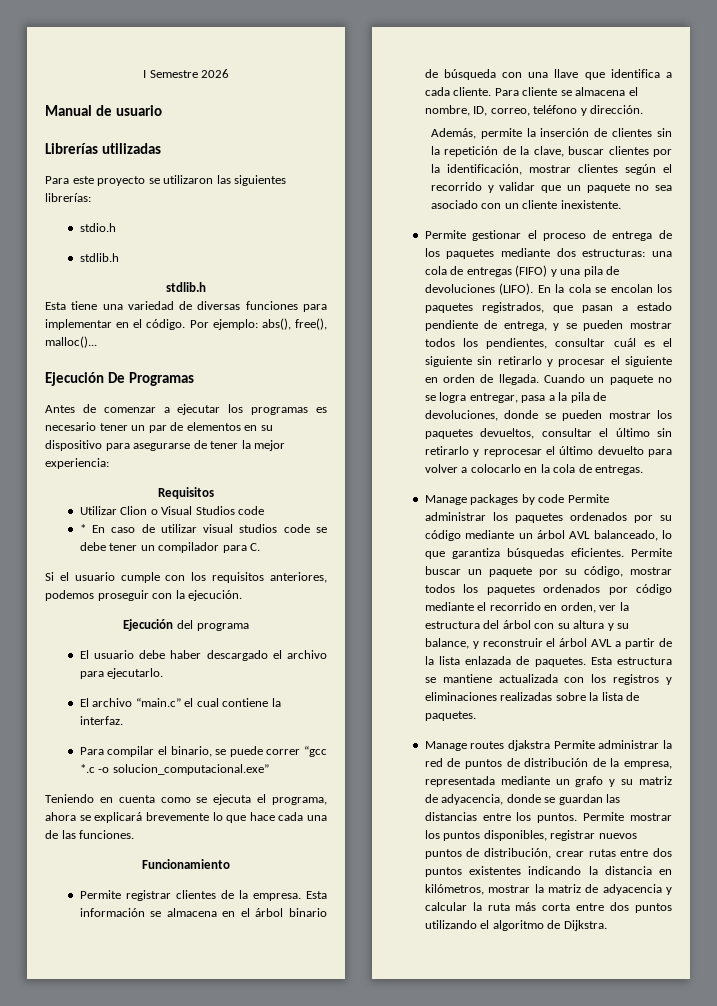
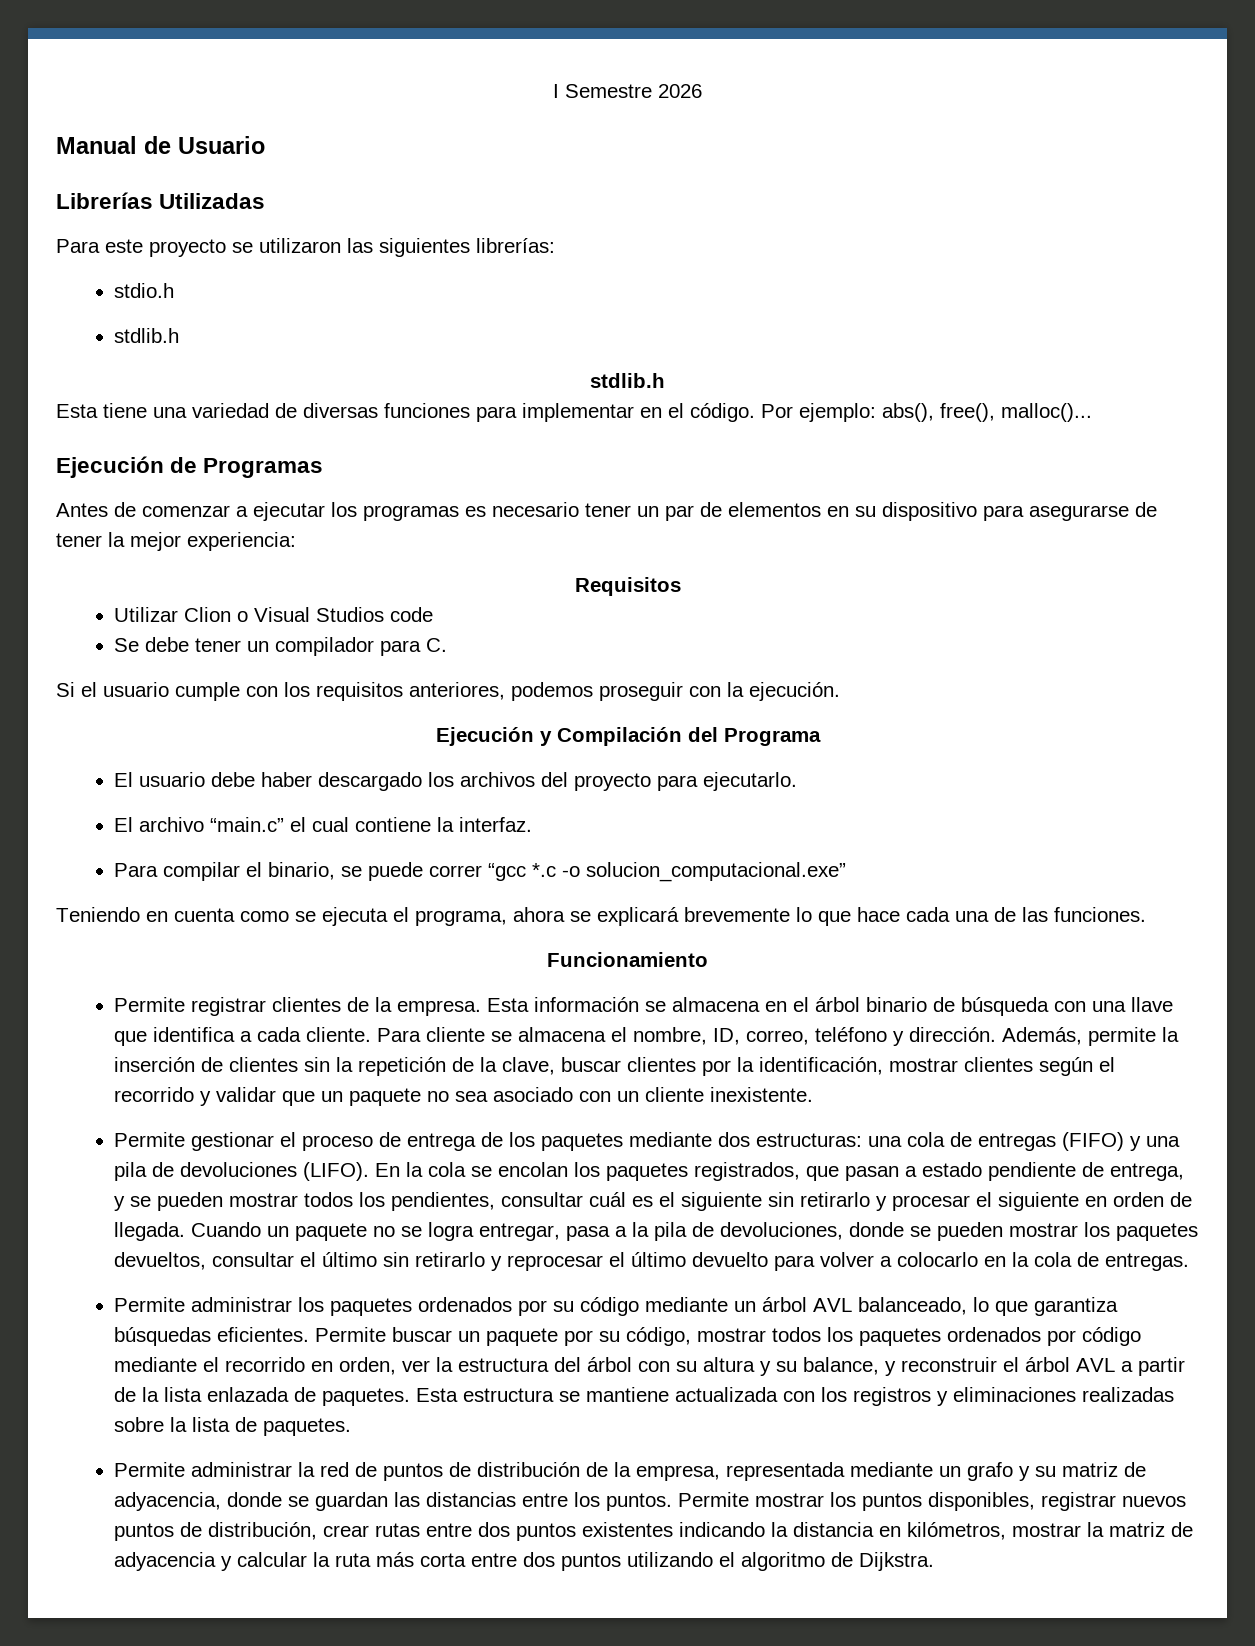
- Manual de usuario
+ Manual de Usuario
- Librerías utilizadas
+ Librerías Utilizadas
- Ejecución De Programas
+ Ejecución de Programas
- * En caso de utilizar visual studios code se debe tener un compilador para C.
+ Se debe tener un compilador para C.
- Ejecución del programa
+ Ejecución y Compilación del Programa
- El usuario debe haber descargado el archivo para ejecutarlo.
+ El usuario debe haber descargado los archivos del proyecto para ejecutarlo.
- Para cliente se almacena el nombre, ID, correo, teléfono y dirección.
- Además, permite la inserción de clientes sin la repetición de la clave, buscar clientes por la identificación, mostrar clientes según el recorrido y validar que un paquete no sea asociado con un cliente inexistente.
+ Para cliente se almacena el nombre, ID, correo, teléfono y dirección. Además, permite la inserción de clientes sin la repetición de la clave, buscar clientes por la identificación, mostrar clientes según el recorrido y validar que un paquete no sea asociado con un cliente inexistente.
- Manage packages by code Permite administrar los paquetes ordenados por su código mediante un árbol AVL balanceado, lo que garantiza búsquedas eficientes.
+ Permite administrar los paquetes ordenados por su código mediante un árbol AVL balanceado, lo que garantiza búsquedas eficientes.
- Manage routes djakstra Permite administrar la red de puntos de distribución de la empresa, representada mediante un grafo y su matriz de adyacencia, donde se guardan las distancias entre los puntos.
+ Permite administrar la red de puntos de distribución de la empresa, representada mediante un grafo y su matriz de adyacencia, donde se guardan las distancias entre los puntos.

